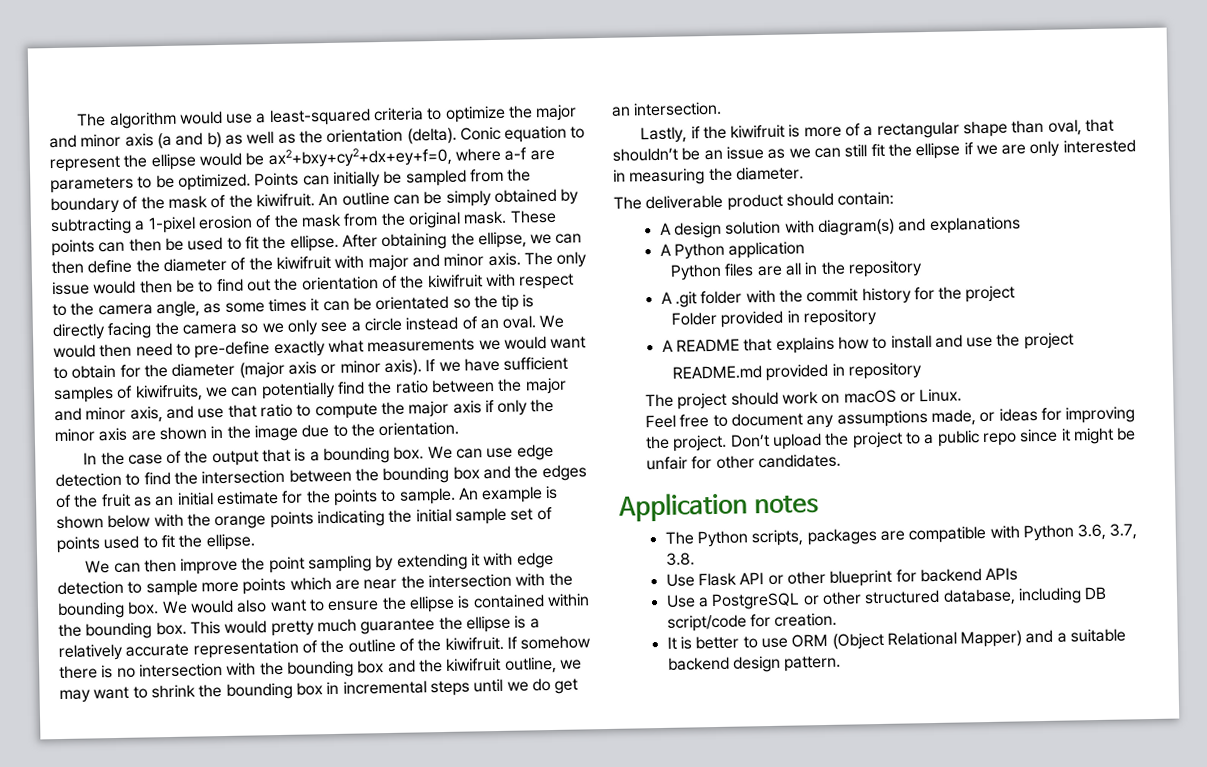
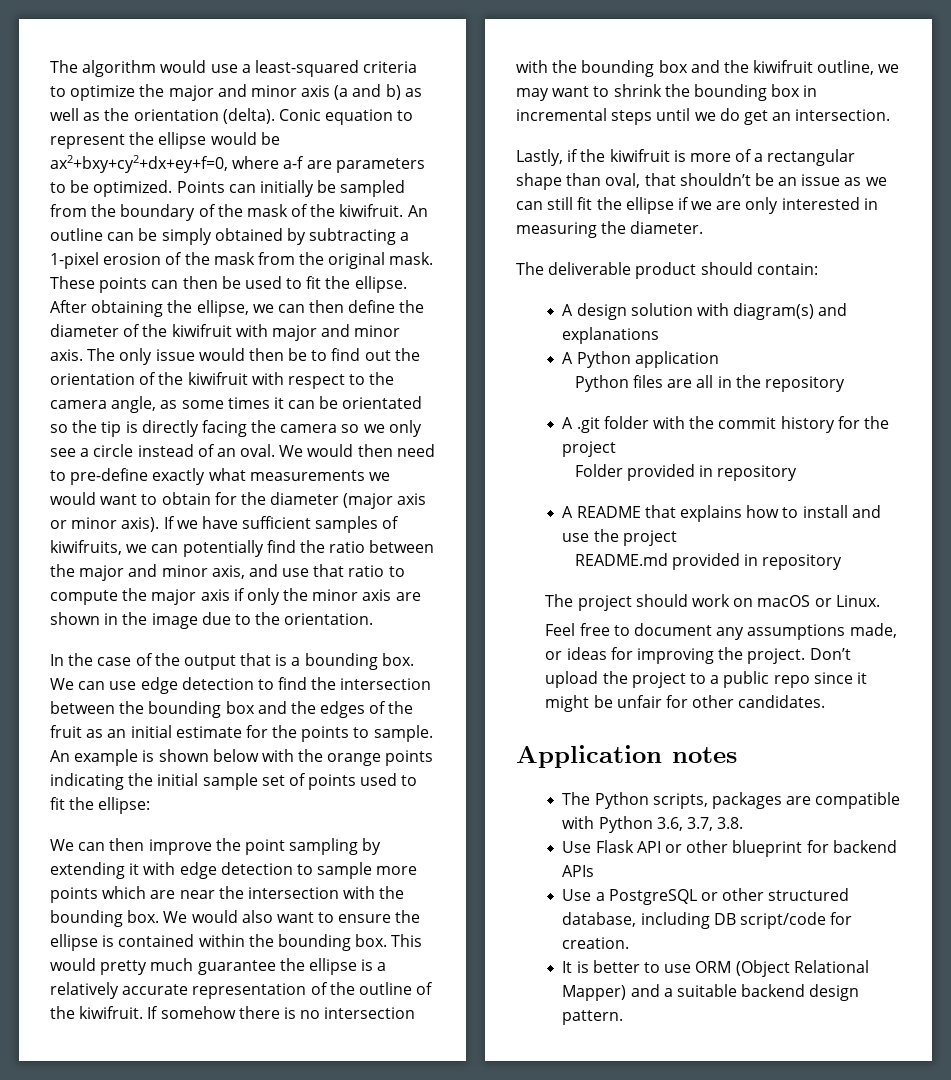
- An example is shown below with the orange points indicating the initial sample set of points used to fit the ellipse.
+ An example is shown below with the orange points indicating the initial sample set of points used to fit the ellipse:

